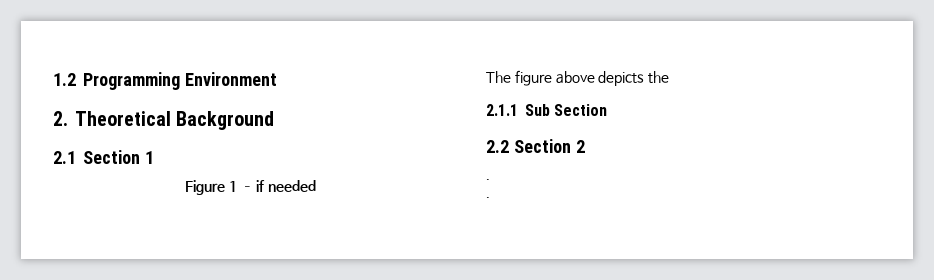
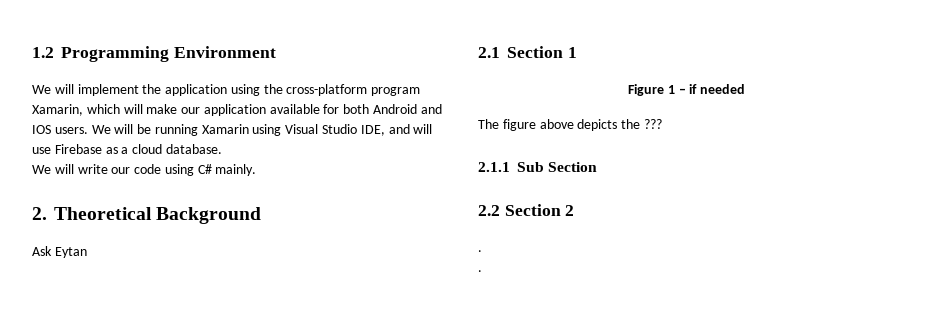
+ We will implement the application using the cross-platform program Xamarin, which will make our application available for both Android and IOS users. We will be running Xamarin using Visual Studio IDE, and will use Firebase as a cloud database.
+ We will write our code using C# mainly.
+ Ask Eytan
- The figure above depicts the
+ The figure above depicts the ???

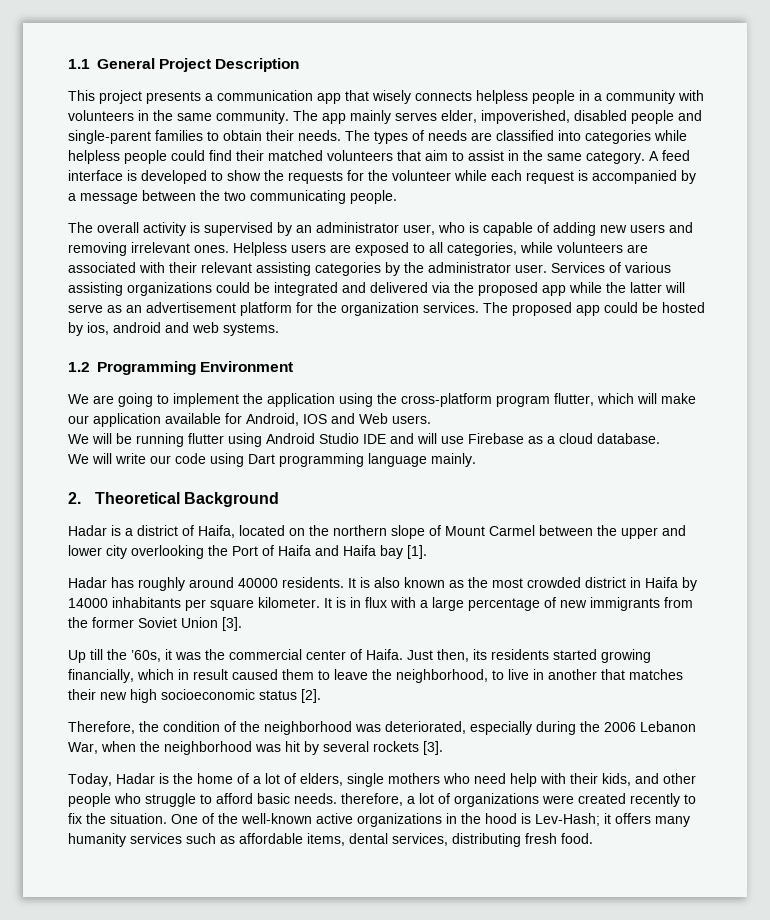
+ 1.1 General Project Description
+ This project presents a communication app that wisely connects helpless people in a community with volunteers in the same community. The app mainly serves elder, impoverished, disabled people and single-parent families to obtain their needs. The types of needs are classified into categories while helpless people could find their matched volunteers that aim to assist in the same category. A feed interface is developed to show the requests for the volunteer while each request is accompanied by a message between the two communicating people.
+ The overall activity is supervised by an administrator user, who is capable of adding new users and removing irrelevant ones. Helpless users are exposed to all categories, while volunteers are associated with their relevant assisting categories by the administrator user. Services of various assisting organizations could be integrated and delivered via the proposed app while the latter will serve as an advertisement platform for the organization services. The proposed app could be hosted by ios, android and web systems.
- We will implement the application using the cross-platform program Xamarin, which will make our application available for both Android and IOS users. We will be running Xamarin using Visual Studio IDE, and will use Firebase as a cloud database.
+ We are going to implement the application using the cross-platform program flutter, which will make our application available for Android, IOS and Web users.
+ We will be running flutter using Android Studio IDE and will use Firebase as a cloud database.
- We will write our code using C# mainly.
+ We will write our code using Dart programming language mainly.
- Ask Eytan
- 2.1 Section 1
- Figure 1 – if needed
- The figure above depicts the ???
- 2.1.1 Sub Section
- 2.2 Section 2
- .
- .
+ Hadar is a district of Haifa, located on the northern slope of Mount Carmel between the upper and lower city overlooking the Port of Haifa and Haifa bay [1].
+ Hadar has roughly around 40000 residents. It is also known as the most crowded district in Haifa by 14000 inhabitants per square kilometer. It is in flux with a large percentage of new immigrants from the former Soviet Union [3].
+ Up till the ’60s, it was the commercial center of Haifa. Just then, its residents started growing financially, which in result caused them to leave the neighborhood, to live in another that matches their new high socioeconomic status [2].
+ Therefore, the condition of the neighborhood was deteriorated, especially during the 2006 Lebanon War, when the neighborhood was hit by several rockets [3].
+ Today, Hadar is the home of a lot of elders, single mothers who need help with their kids, and other people who struggle to afford basic needs. therefore, a lot of organizations were created recently to fix the situation. One of the well-known active organizations in the hood is Lev-Hash; it offers many humanity services such as affordable items, dental services, distributing fresh food.

